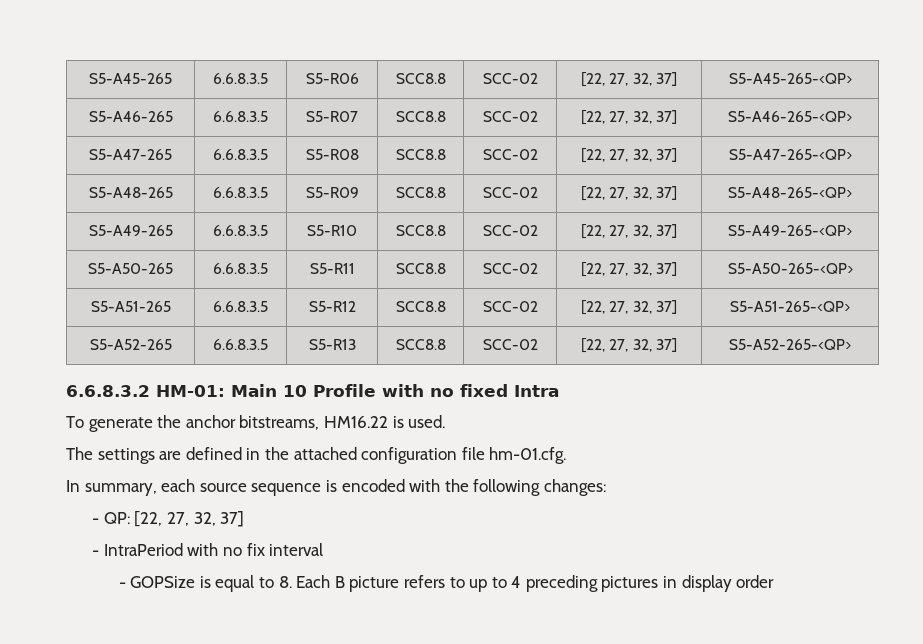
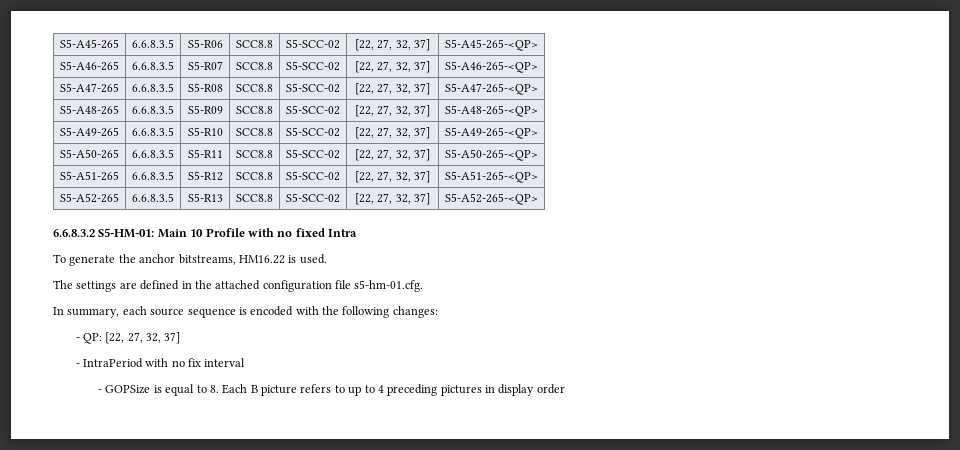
- S5-A45-265 | 6.6.8.3.5 | S5-R06 | SCC8.8 | SCC-02 | [22, 27, 32, 37] | S5-A45-265-<QP>
+ S5-A45-265 | 6.6.8.3.5 | S5-R06 | SCC8.8 | S5-SCC-02 | [22, 27, 32, 37] | S5-A45-265-<QP>
- S5-A46-265 | 6.6.8.3.5 | S5-R07 | SCC8.8 | SCC-02 | [22, 27, 32, 37] | S5-A46-265-<QP>
+ S5-A46-265 | 6.6.8.3.5 | S5-R07 | SCC8.8 | S5-SCC-02 | [22, 27, 32, 37] | S5-A46-265-<QP>
- S5-A47-265 | 6.6.8.3.5 | S5-R08 | SCC8.8 | SCC-02 | [22, 27, 32, 37] | S5-A47-265-<QP>
+ S5-A47-265 | 6.6.8.3.5 | S5-R08 | SCC8.8 | S5-SCC-02 | [22, 27, 32, 37] | S5-A47-265-<QP>
- S5-A48-265 | 6.6.8.3.5 | S5-R09 | SCC8.8 | SCC-02 | [22, 27, 32, 37] | S5-A48-265-<QP>
+ S5-A48-265 | 6.6.8.3.5 | S5-R09 | SCC8.8 | S5-SCC-02 | [22, 27, 32, 37] | S5-A48-265-<QP>
- S5-A49-265 | 6.6.8.3.5 | S5-R10 | SCC8.8 | SCC-02 | [22, 27, 32, 37] | S5-A49-265-<QP>
+ S5-A49-265 | 6.6.8.3.5 | S5-R10 | SCC8.8 | S5-SCC-02 | [22, 27, 32, 37] | S5-A49-265-<QP>
- S5-A50-265 | 6.6.8.3.5 | S5-R11 | SCC8.8 | SCC-02 | [22, 27, 32, 37] | S5-A50-265-<QP>
+ S5-A50-265 | 6.6.8.3.5 | S5-R11 | SCC8.8 | S5-SCC-02 | [22, 27, 32, 37] | S5-A50-265-<QP>
- S5-A51-265 | 6.6.8.3.5 | S5-R12 | SCC8.8 | SCC-02 | [22, 27, 32, 37] | S5-A51-265-<QP>
+ S5-A51-265 | 6.6.8.3.5 | S5-R12 | SCC8.8 | S5-SCC-02 | [22, 27, 32, 37] | S5-A51-265-<QP>
- S5-A52-265 | 6.6.8.3.5 | S5-R13 | SCC8.8 | SCC-02 | [22, 27, 32, 37] | S5-A52-265-<QP>
+ S5-A52-265 | 6.6.8.3.5 | S5-R13 | SCC8.8 | S5-SCC-02 | [22, 27, 32, 37] | S5-A52-265-<QP>
- 6.6.8.3.2 HM-01: Main 10 Profile with no fixed Intra
+ 6.6.8.3.2 S5-HM-01: Main 10 Profile with no fixed Intra
- The settings are defined in the attached configuration file hm-01.cfg.
+ The settings are defined in the attached configuration file s5-hm-01.cfg.

